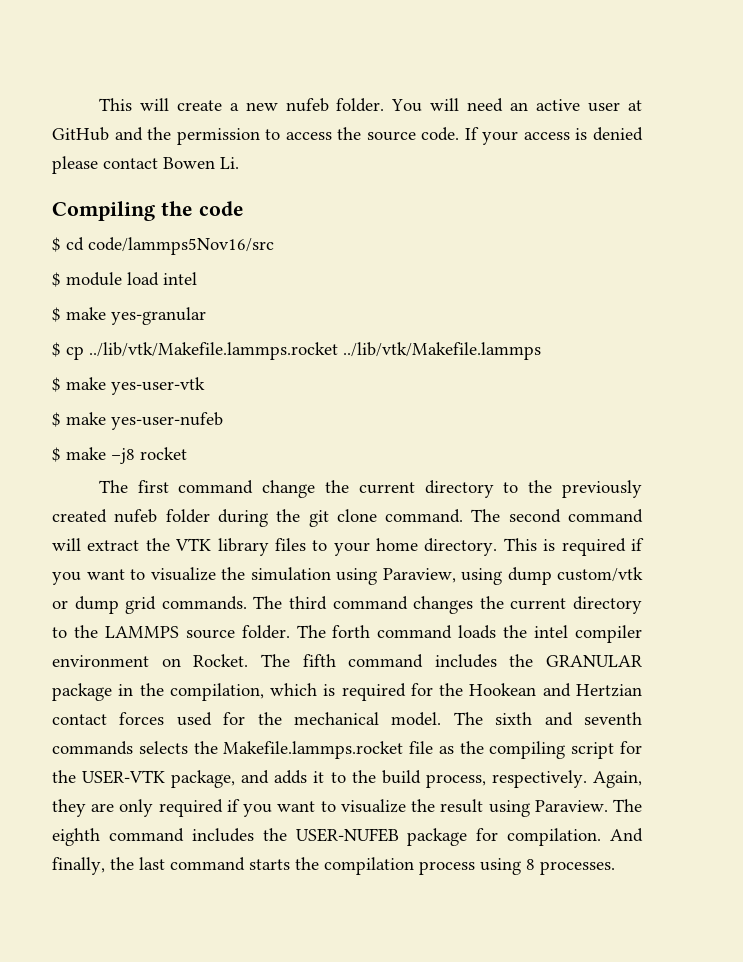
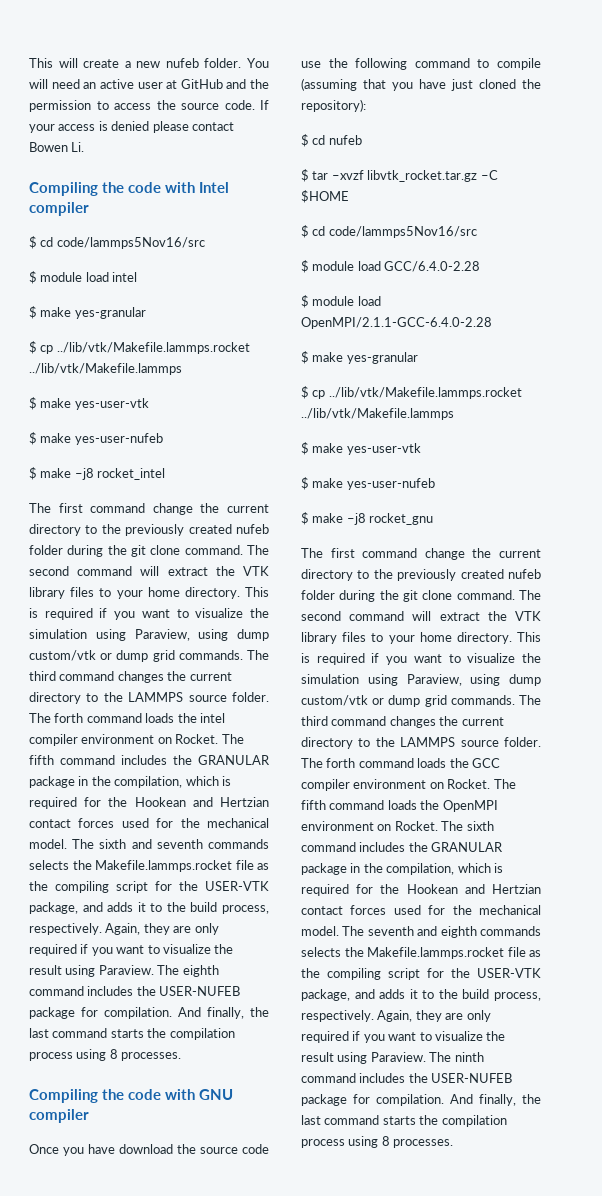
- Compiling the code
+ Compiling the code with Intel compiler
- $ make –j8 rocket
+ $ make –j8 rocket_intel
+ Compiling the code with GNU compiler
+ Once you have download the source code use the following command to compile (assuming that you have just cloned the repository):
+ $ cd nufeb
+ $ tar –xvzf libvtk_rocket.tar.gz –C $HOME
+ $ cd code/lammps5Nov16/src
+ $ module load GCC/6.4.0-2.28
+ $ module load OpenMPI/2.1.1-GCC-6.4.0-2.28
+ $ make yes-granular
+ $ cp ../lib/vtk/Makefile.lammps.rocket ../lib/vtk/Makefile.lammps
+ $ make yes-user-vtk
+ $ make yes-user-nufeb
+ $ make –j8 rocket_gnu
+ The first command change the current directory to the previously created nufeb folder during the git clone command. The second command will extract the VTK library files to your home directory. This is required if you want to visualize the simulation using Paraview, using dump custom/vtk or dump grid commands. The third command changes the current directory to the LAMMPS source folder. The forth command loads the GCC compiler environment on Rocket. The fifth command loads the OpenMPI environment on Rocket. The sixth command includes the GRANULAR package in the compilation, which is required for the Hookean and Hertzian contact forces used for the mechanical model. The seventh and eighth commands selects the Makefile.lammps.rocket file as the compiling script for the USER-VTK package, and adds it to the build process, respectively. Again, they are only required if you want to visualize the result using Paraview. The ninth command includes the USER-NUFEB package for compilation. And finally, the last command starts the compilation process using 8 processes.

